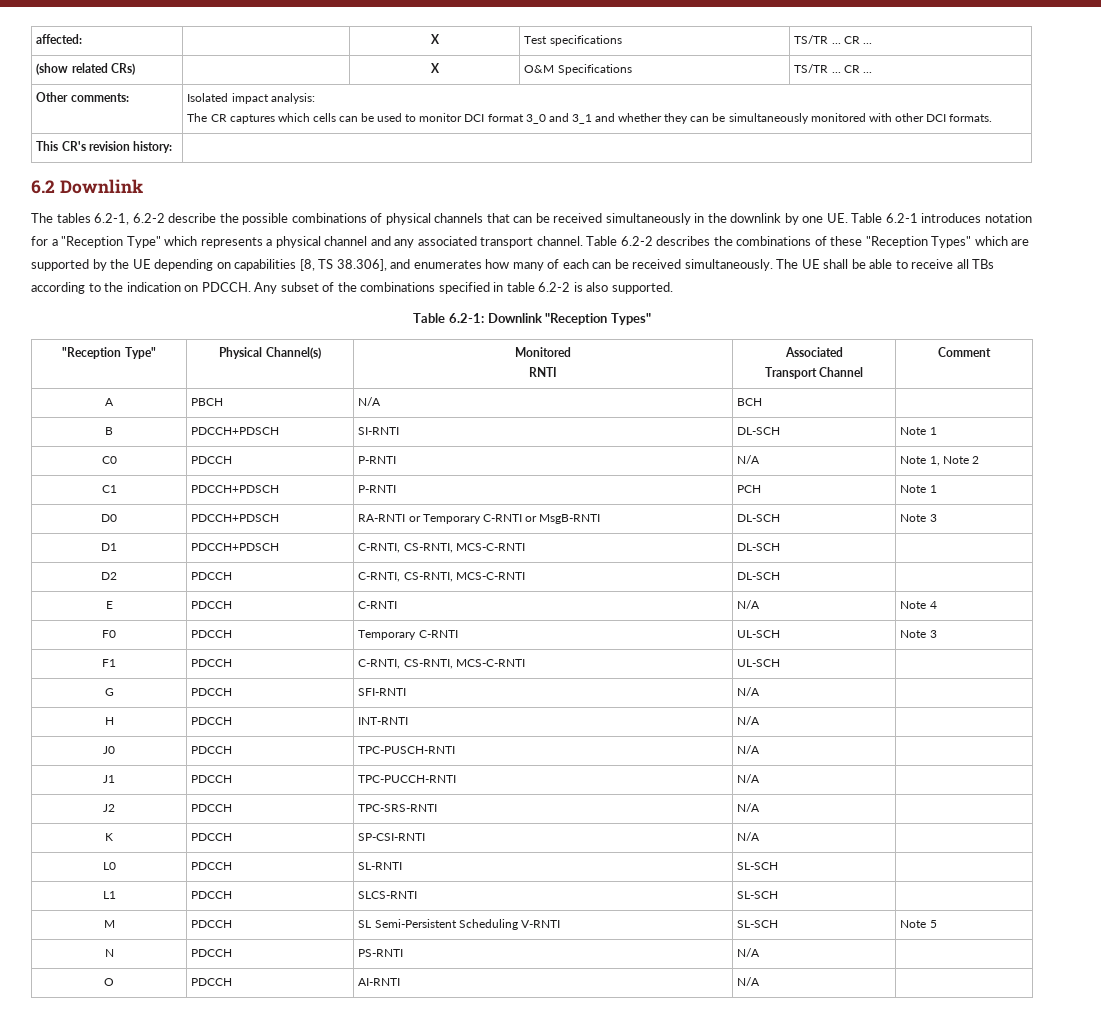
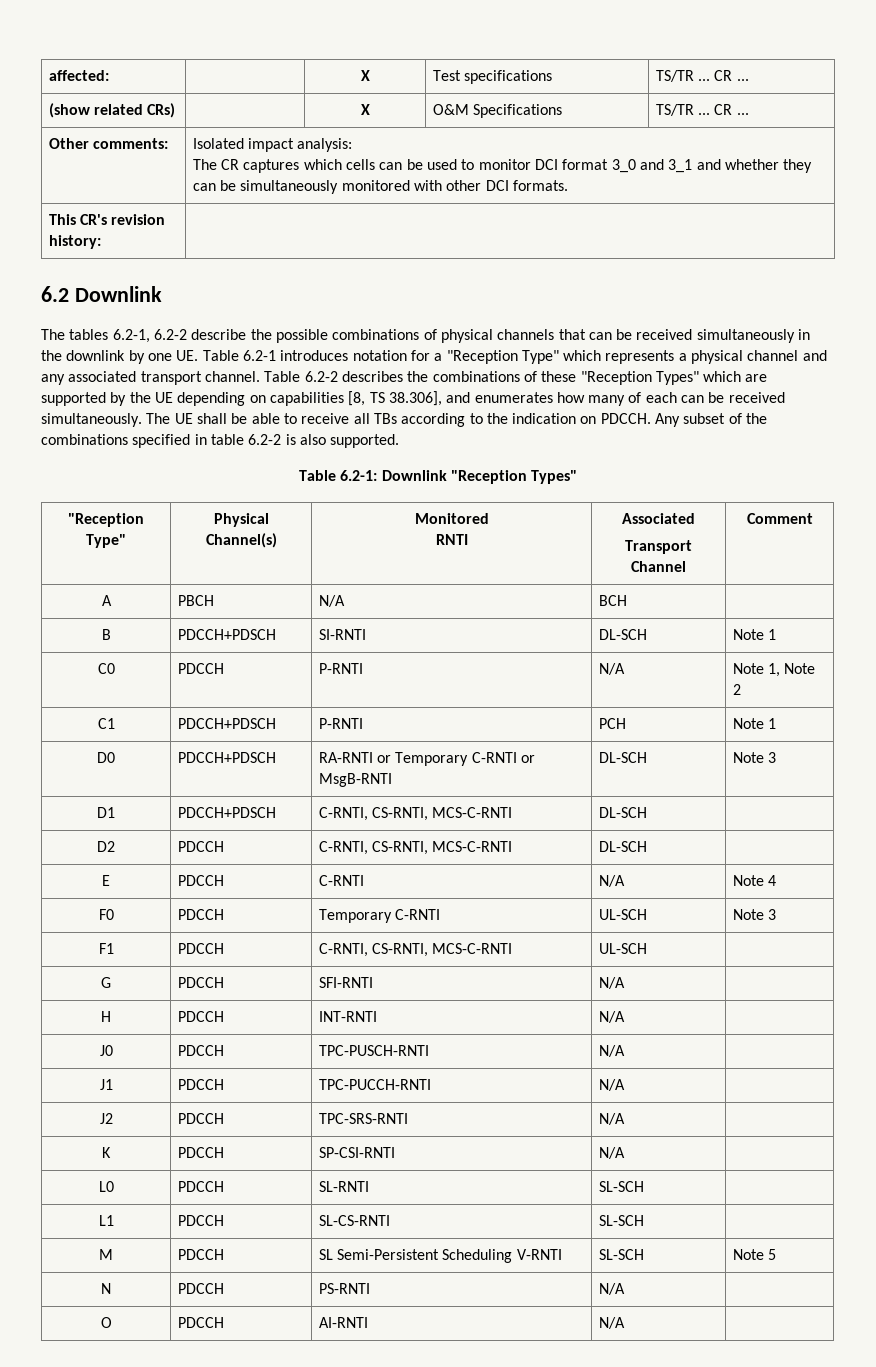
- L1 | PDCCH | SLCS-RNTI | SL-SCH |
+ L1 | PDCCH | SL-CS-RNTI | SL-SCH |

